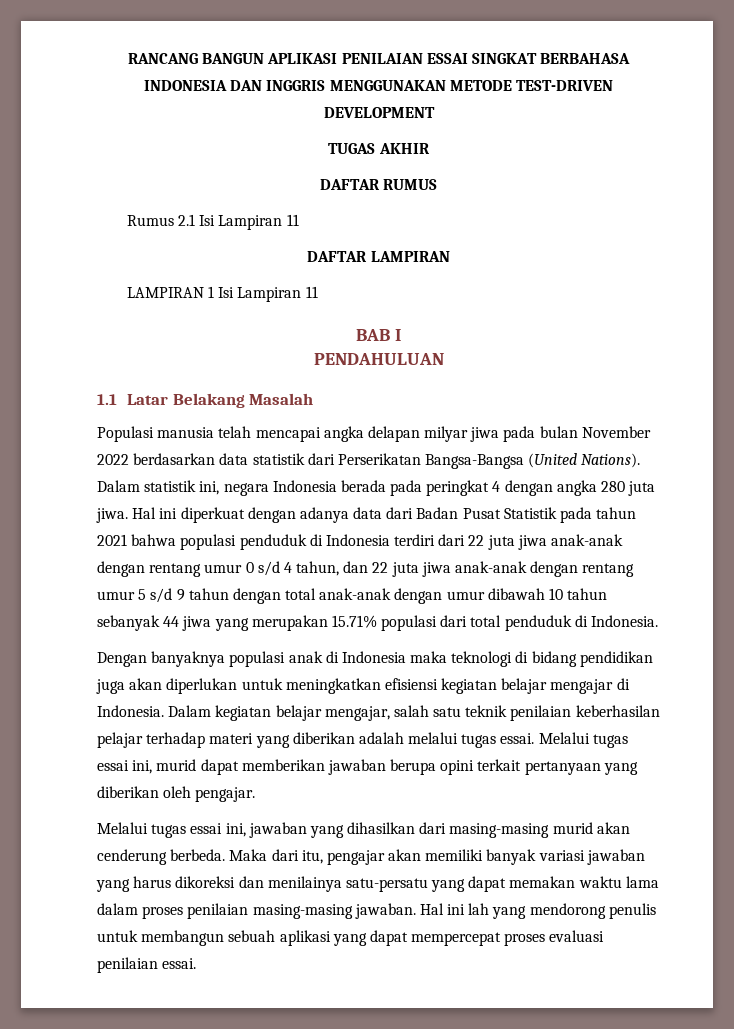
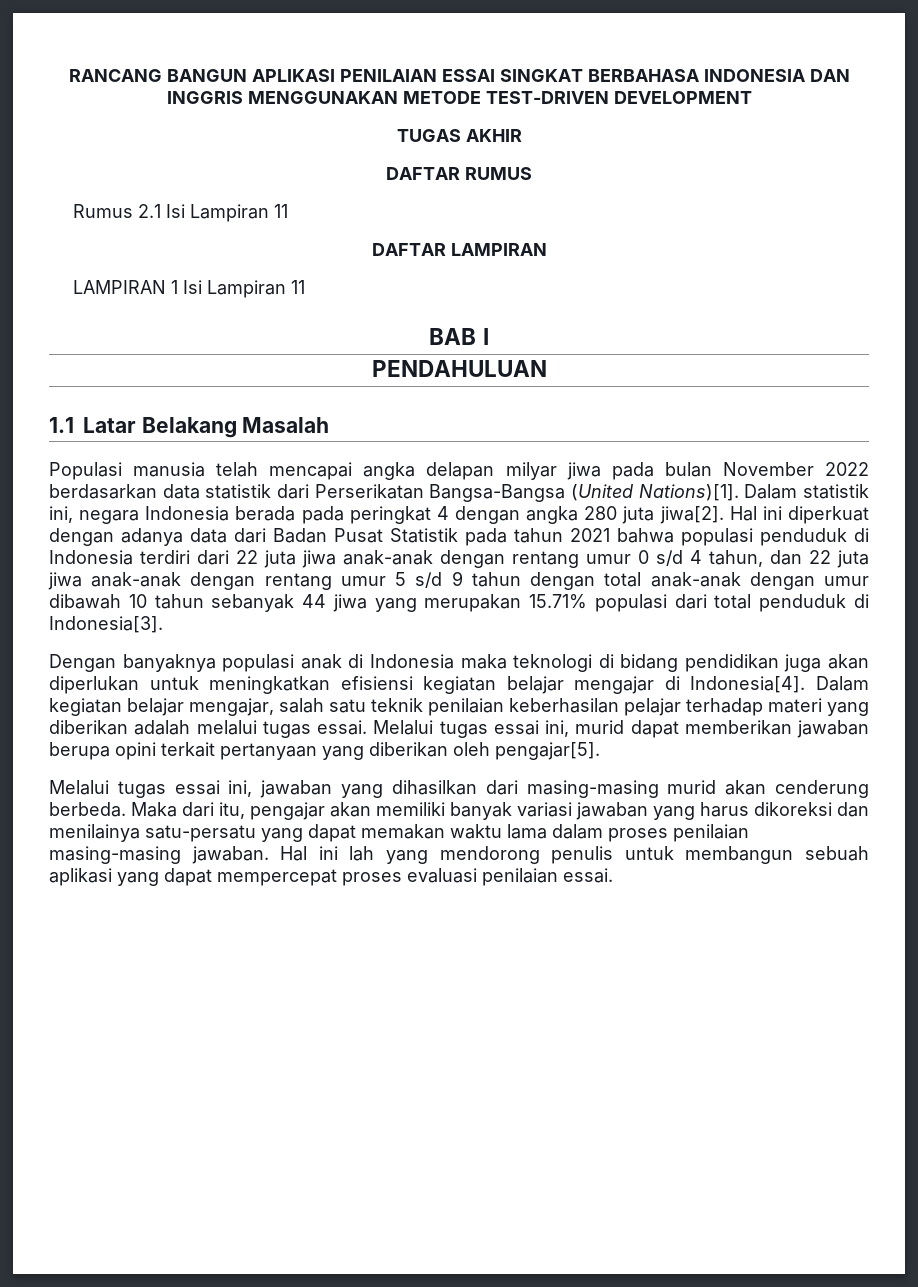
- Populasi manusia telah mencapai angka delapan milyar jiwa pada bulan November 2022 berdasarkan data statistik dari Perserikatan Bangsa-Bangsa (United Nations).
+ Populasi manusia telah mencapai angka delapan milyar jiwa pada bulan November 2022 berdasarkan data statistik dari Perserikatan Bangsa-Bangsa (United Nations)[1].
- Dalam statistik ini, negara Indonesia berada pada peringkat 4 dengan angka 280 juta jiwa.
+ Dalam statistik ini, negara Indonesia berada pada peringkat 4 dengan angka 280 juta jiwa[2].
- Hal ini diperkuat dengan adanya data dari Badan Pusat Statistik pada tahun 2021 bahwa populasi penduduk di Indonesia terdiri dari 22 juta jiwa anak-anak dengan rentang umur 0 s/d 4 tahun, dan 22 juta jiwa anak-anak dengan rentang umur 5 s/d 9 tahun dengan total anak-anak dengan umur dibawah 10 tahun sebanyak 44 jiwa yang merupakan 15.71% populasi dari total penduduk di Indonesia.
+ Hal ini diperkuat dengan adanya data dari Badan Pusat Statistik pada tahun 2021 bahwa populasi penduduk di Indonesia terdiri dari 22 juta jiwa anak-anak dengan rentang umur 0 s/d 4 tahun, dan 22 juta jiwa anak-anak dengan rentang umur 5 s/d 9 tahun dengan total anak-anak dengan umur dibawah 10 tahun sebanyak 44 jiwa yang merupakan 15.71% populasi dari total penduduk di Indonesia[3].
- Dengan banyaknya populasi anak di Indonesia maka teknologi di bidang pendidikan juga akan diperlukan untuk meningkatkan efisiensi kegiatan belajar mengajar di Indonesia.
+ Dengan banyaknya populasi anak di Indonesia maka teknologi di bidang pendidikan juga akan diperlukan untuk meningkatkan efisiensi kegiatan belajar mengajar di Indonesia[4].
- Melalui tugas essai ini, murid dapat memberikan jawaban berupa opini terkait pertanyaan yang diberikan oleh pengajar.
+ Melalui tugas essai ini, murid dapat memberikan jawaban berupa opini terkait pertanyaan yang diberikan oleh pengajar[5].

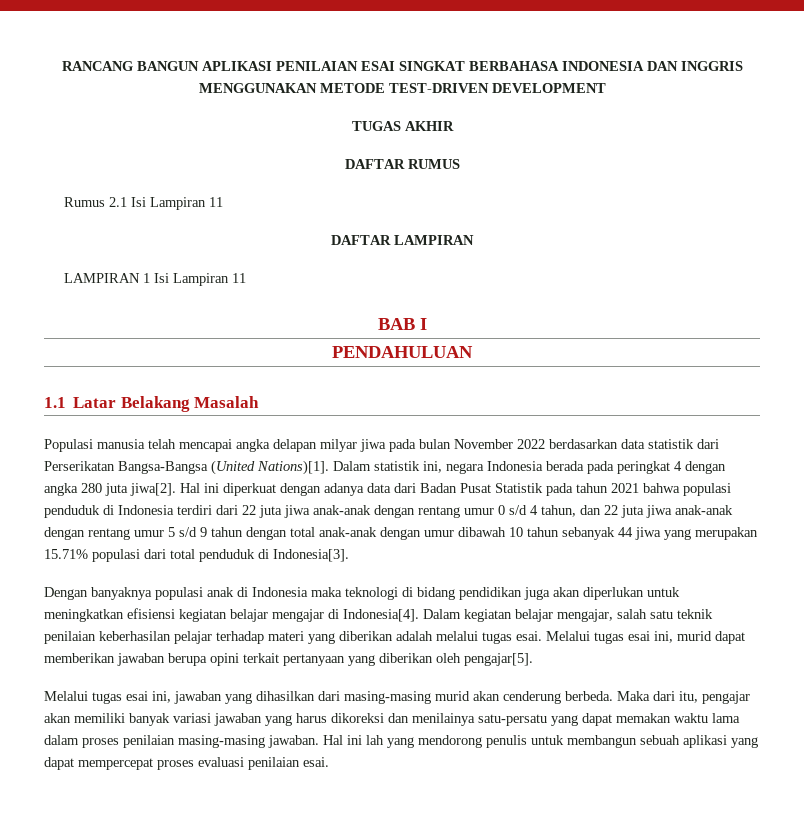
- RANCANG BANGUN APLIKASI PENILAIAN ESSAI SINGKAT BERBAHASA INDONESIA DAN INGGRIS MENGGUNAKAN METODE TEST-DRIVEN DEVELOPMENT
+ RANCANG BANGUN APLIKASI PENILAIAN ESAI SINGKAT BERBAHASA INDONESIA DAN INGGRIS MENGGUNAKAN METODE TEST-DRIVEN DEVELOPMENT
- Dalam kegiatan belajar mengajar, salah satu teknik penilaian keberhasilan pelajar terhadap materi yang diberikan adalah melalui tugas essai. Melalui tugas essai ini, murid dapat memberikan jawaban berupa opini terkait pertanyaan yang diberikan oleh pengajar[5].
+ Dalam kegiatan belajar mengajar, salah satu teknik penilaian keberhasilan pelajar terhadap materi yang diberikan adalah melalui tugas esai. Melalui tugas esai ini, murid dapat memberikan jawaban berupa opini terkait pertanyaan yang diberikan oleh pengajar[5].
- Melalui tugas essai ini, jawaban yang dihasilkan dari masing-masing murid akan cenderung berbeda.
+ Melalui tugas esai ini, jawaban yang dihasilkan dari masing-masing murid akan cenderung berbeda.
- Hal ini lah yang mendorong penulis untuk membangun sebuah aplikasi yang dapat mempercepat proses evaluasi penilaian essai.
+ Hal ini lah yang mendorong penulis untuk membangun sebuah aplikasi yang dapat mempercepat proses evaluasi penilaian esai.

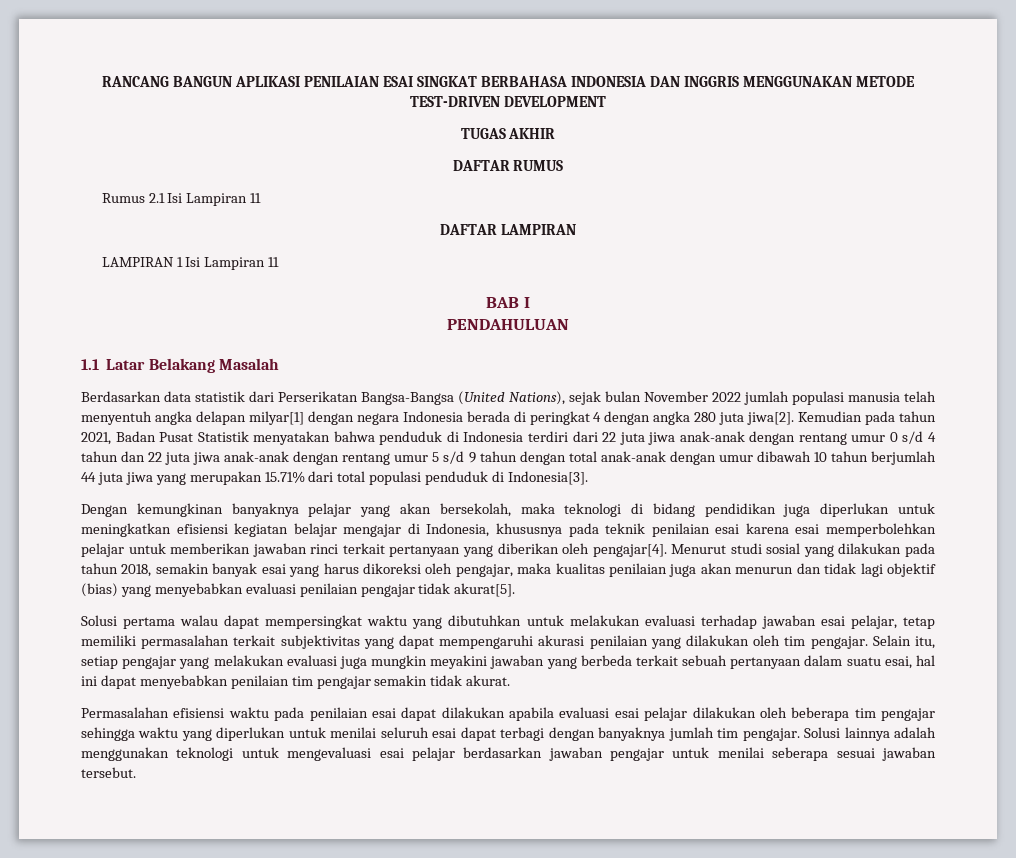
- Populasi manusia telah mencapai angka delapan milyar jiwa pada bulan November 2022 berdasarkan data statistik dari Perserikatan Bangsa-Bangsa (United Nations)[1]. Dalam statistik ini, negara Indonesia berada pada peringkat 4 dengan angka 280 juta jiwa[2].
+ Berdasarkan data statistik dari Perserikatan Bangsa-Bangsa (United Nations), sejak bulan November 2022 jumlah populasi manusia telah menyentuh angka delapan milyar[1] dengan negara Indonesia berada di peringkat 4 dengan angka 280 juta jiwa[2].
- Hal ini diperkuat dengan adanya data dari Badan Pusat Statistik pada tahun 2021 bahwa populasi penduduk di Indonesia terdiri dari 22 juta jiwa anak-anak dengan rentang umur 0 s/d 4 tahun, dan 22 juta jiwa anak-anak dengan rentang umur 5 s/d 9 tahun dengan total anak-anak dengan umur dibawah 10 tahun sebanyak 44 jiwa yang merupakan 15.71% populasi dari total penduduk di Indonesia[3].
+ Kemudian pada tahun 2021, Badan Pusat Statistik menyatakan bahwa penduduk di Indonesia terdiri dari 22 juta jiwa anak-anak dengan rentang umur 0 s/d 4 tahun dan 22 juta jiwa anak-anak dengan rentang umur 5 s/d 9 tahun dengan total anak-anak dengan umur dibawah 10 tahun berjumlah 44 juta jiwa yang merupakan 15.71% dari total populasi penduduk di Indonesia[3].
- Dengan banyaknya populasi anak di Indonesia maka teknologi di bidang pendidikan juga akan diperlukan untuk meningkatkan efisiensi kegiatan belajar mengajar di Indonesia[4]. Dalam kegiatan belajar mengajar, salah satu teknik penilaian keberhasilan pelajar terhadap materi yang diberikan adalah melalui tugas esai. Melalui tugas esai ini, murid dapat memberikan jawaban berupa opini terkait pertanyaan yang diberikan oleh pengajar[5].
- Melalui tugas esai ini, jawaban yang dihasilkan dari masing-masing murid akan cenderung berbeda. Maka dari itu, pengajar akan memiliki banyak variasi jawaban yang harus dikoreksi dan menilainya satu-persatu yang dapat memakan waktu lama dalam proses penilaian masing-masing jawaban. Hal ini lah yang mendorong penulis untuk membangun sebuah aplikasi yang dapat mempercepat proses evaluasi penilaian esai.
+ Dengan kemungkinan banyaknya pelajar yang akan bersekolah, maka teknologi di bidang pendidikan juga diperlukan untuk meningkatkan efisiensi kegiatan belajar mengajar di Indonesia, khususnya pada teknik penilaian esai karena esai memperbolehkan pelajar untuk memberikan jawaban rinci terkait pertanyaan yang diberikan oleh pengajar[4]. Menurut studi sosial yang dilakukan pada tahun 2018, semakin banyak esai yang harus dikoreksi oleh pengajar, maka kualitas penilaian juga akan menurun dan tidak lagi objektif (bias) yang menyebabkan evaluasi penilaian pengajar tidak akurat[5].
+ Solusi pertama walau dapat mempersingkat waktu yang dibutuhkan untuk melakukan evaluasi terhadap jawaban esai pelajar, tetap memiliki permasalahan terkait subjektivitas yang dapat mempengaruhi akurasi penilaian yang dilakukan oleh tim pengajar. Selain itu, setiap pengajar yang melakukan evaluasi juga mungkin meyakini jawaban yang berbeda terkait sebuah pertanyaan dalam suatu esai, hal ini dapat menyebabkan penilaian tim pengajar semakin tidak akurat.
+ Permasalahan efisiensi waktu pada penilaian esai dapat dilakukan apabila evaluasi esai pelajar dilakukan oleh beberapa tim pengajar sehingga waktu yang diperlukan untuk menilai seluruh esai dapat terbagi dengan banyaknya jumlah tim pengajar. Solusi lainnya adalah menggunakan teknologi untuk mengevaluasi esai pelajar berdasarkan jawaban pengajar untuk menilai seberapa sesuai jawaban tersebut.

